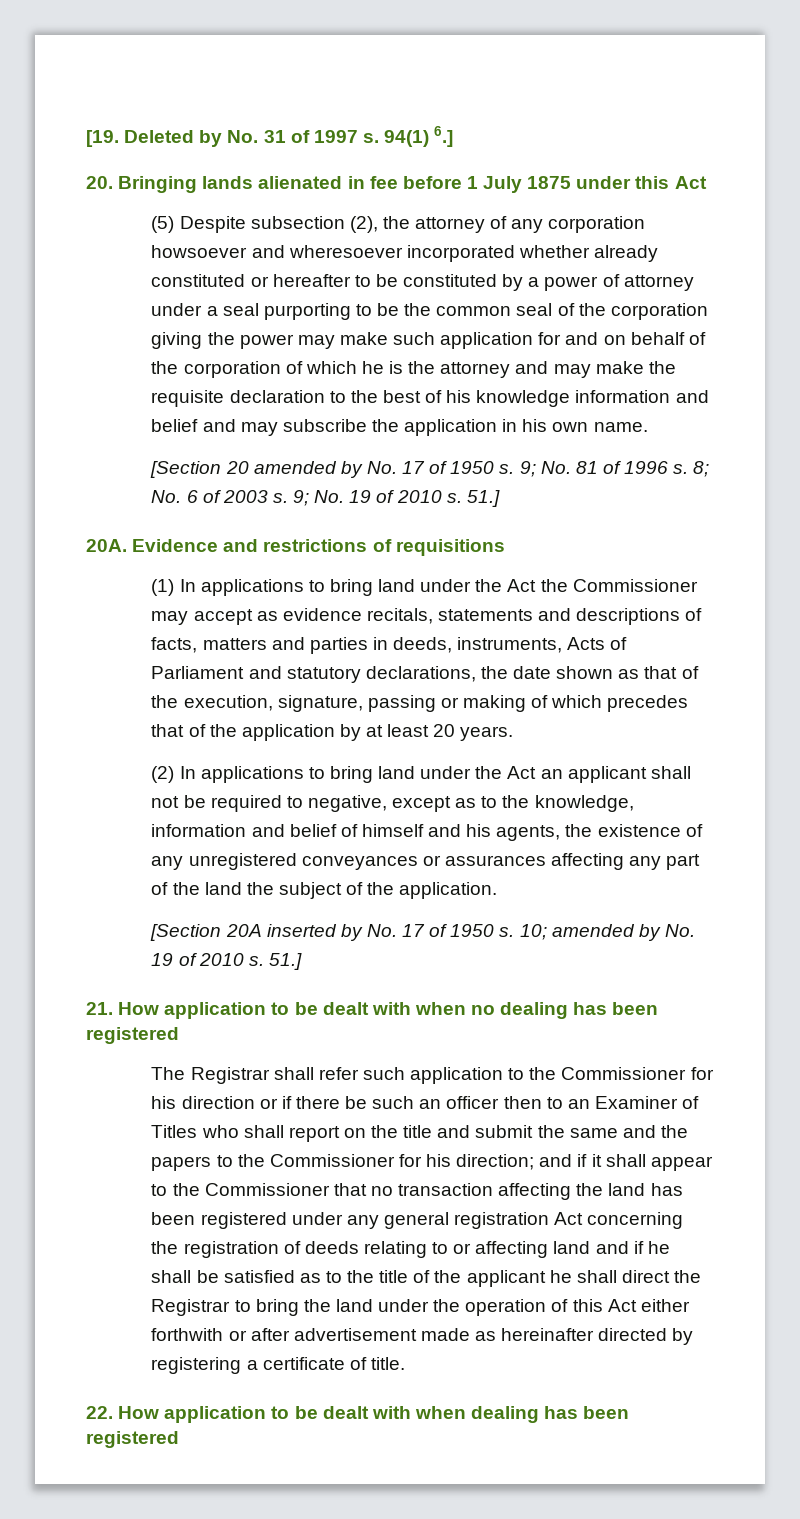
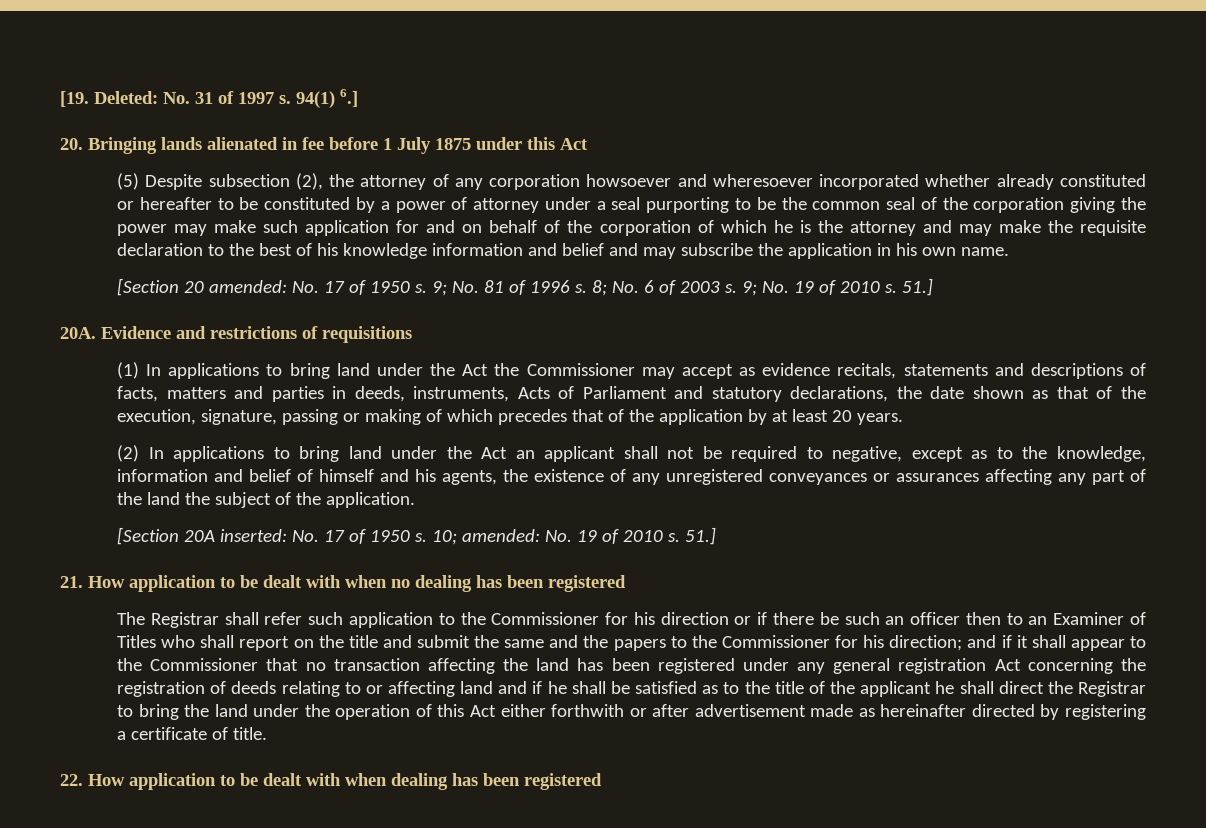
- [19. Deleted by No. 31 of 1997 s.
+ [19. Deleted: No. 31 of 1997 s.
- [Section 20 amended by No. 17 of 1950 s.
+ [Section 20 amended: No. 17 of 1950 s.
- [Section 20A inserted by No. 17 of 1950 s.
+ [Section 20A inserted: No. 17 of 1950 s.
- 10; amended by No. 19 of 2010 s.
+ 10; amended: No. 19 of 2010 s.

